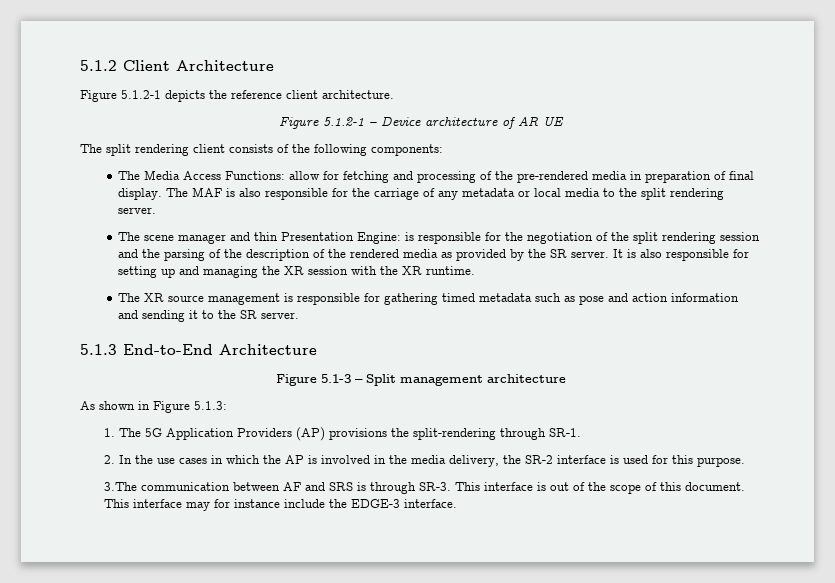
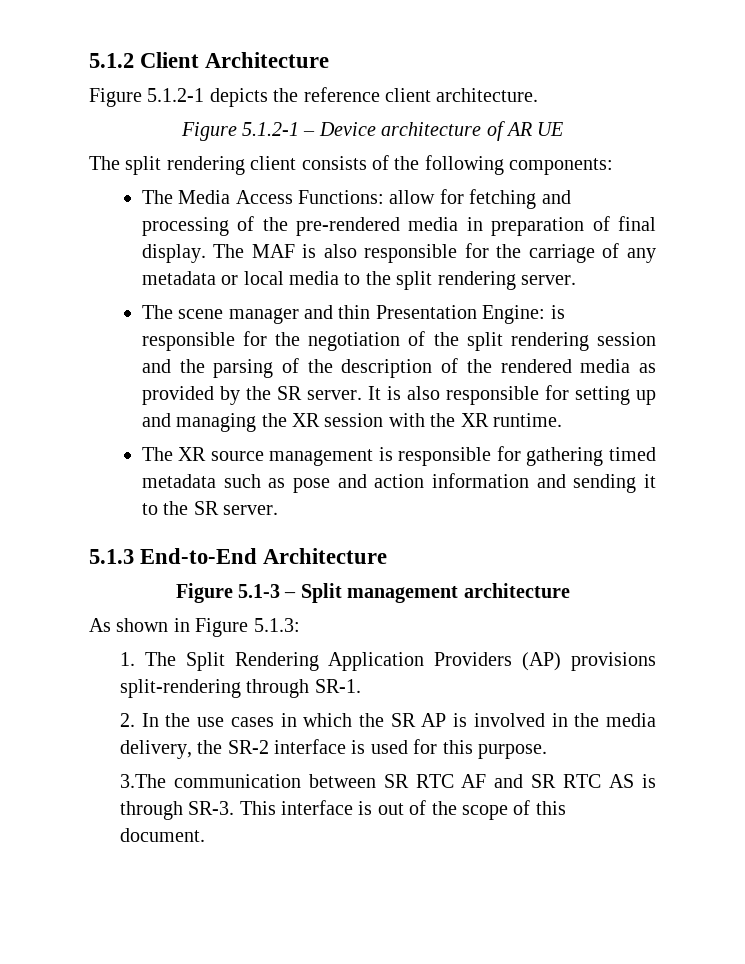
- 1. The 5G Application Providers (AP) provisions the split-rendering through SR-1.
+ 1. The Split Rendering Application Providers (AP) provisions split-rendering through SR-1.
- 2. In the use cases in which the AP is involved in the media delivery, the SR-2 interface is used for this purpose.
+ 2. In the use cases in which the SR AP is involved in the media delivery, the SR-2 interface is used for this purpose.
- 3.The communication between AF and SRS is through SR-3.
+ 3.The communication between SR RTC AF and SR RTC AS is through SR-3.
- This interface may for instance include the EDGE-3 interface.

